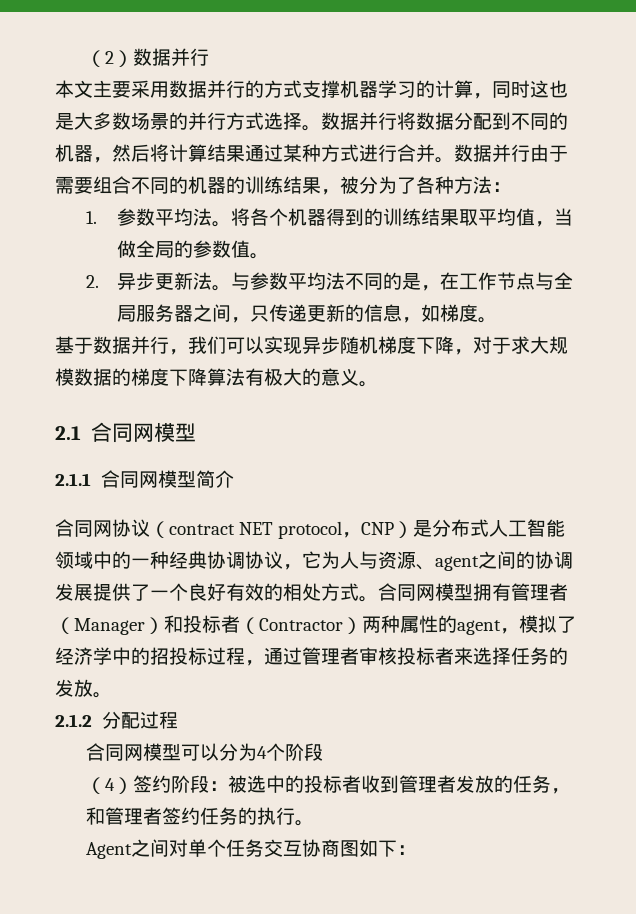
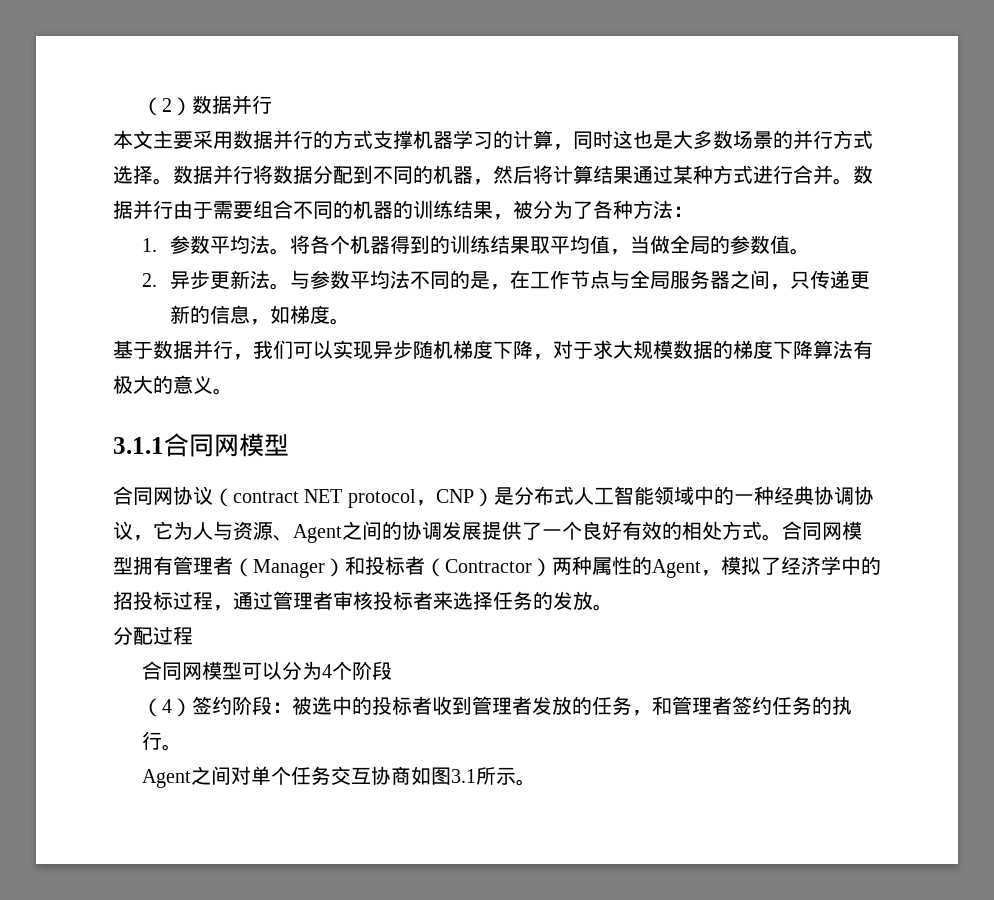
- 2.1合同网模型
- 2.1.1合同网模型简介
+ 3.1.1合同网模型
- 合同网协议（contract NET protocol，CNP）是分布式人工智能领域中的一种经典协调协议，它为人与资源、agent之间的协调发展提供了一个良好有效的相处方式。
+ 合同网协议（contract NET protocol，CNP）是分布式人工智能领域中的一种经典协调协议，它为人与资源、Agent之间的协调发展提供了一个良好有效的相处方式。
- 合同网模型拥有管理者（Manager）和投标者（Contractor）两种属性的agent，模拟了经济学中的招投标过程，通过管理者审核投标者来选择任务的发放。
+ 合同网模型拥有管理者（Manager）和投标者（Contractor）两种属性的Agent，模拟了经济学中的招投标过程，通过管理者审核投标者来选择任务的发放。
- 2.1.2分配过程
+ 分配过程
- Agent之间对单个任务交互协商图如下：
+ Agent之间对单个任务交互协商如图3.1所示。

